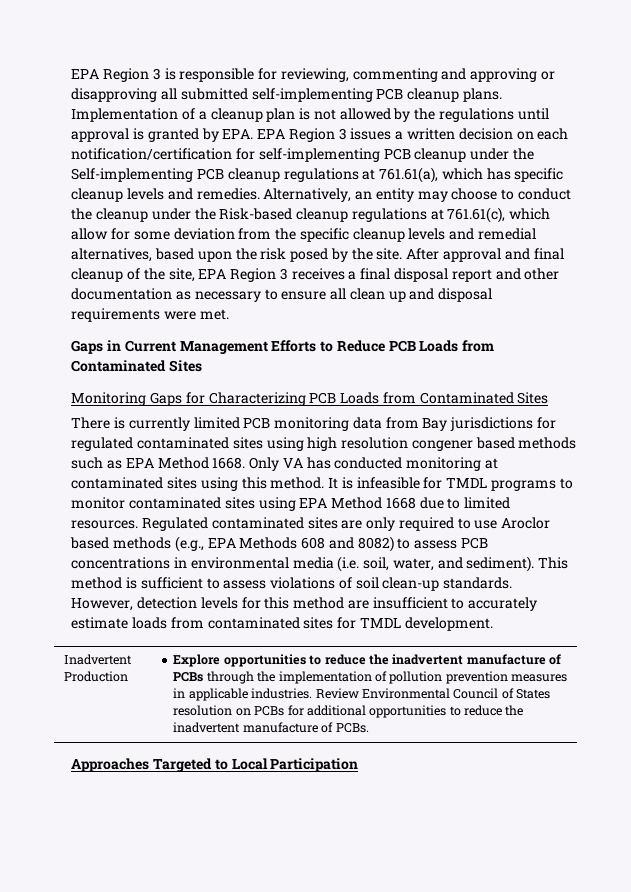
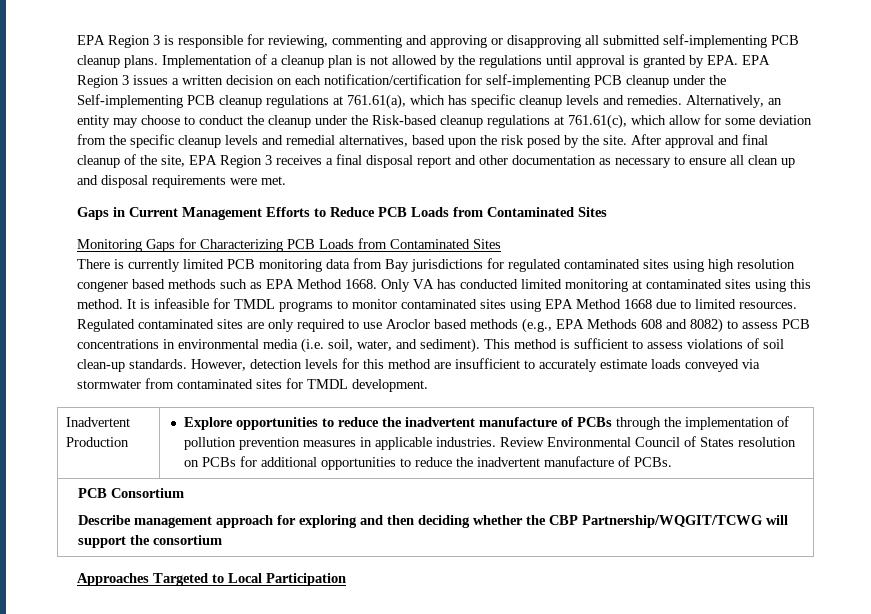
- Only VA has conducted monitoring at contaminated sites using this method.
+ Only VA has conducted limited monitoring at contaminated sites using this method.
- However, detection levels for this method are insufficient to accurately estimate loads from contaminated sites for TMDL development.
+ However, detection levels for this method are insufficient to accurately estimate loads conveyed via stormwater from contaminated sites for TMDL development.
+ PCB Consortium
+ Describe management approach for exploring and then deciding whether the CBP Partnership/WQGIT/TCWG will support the consortium

